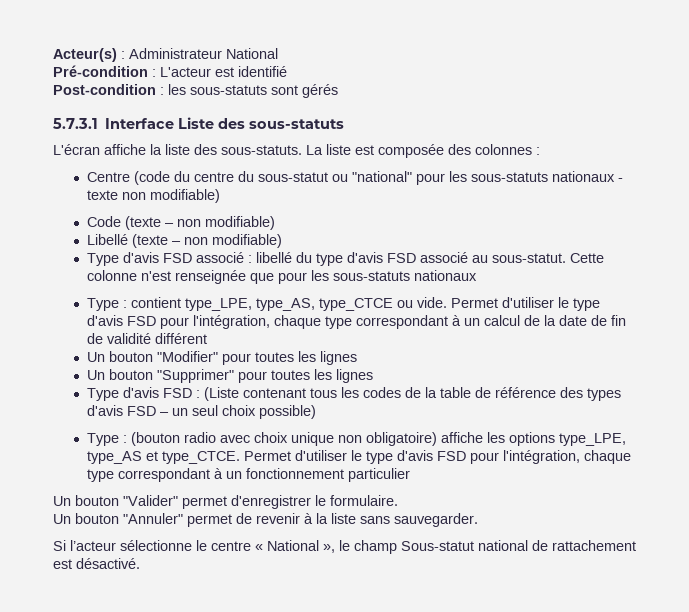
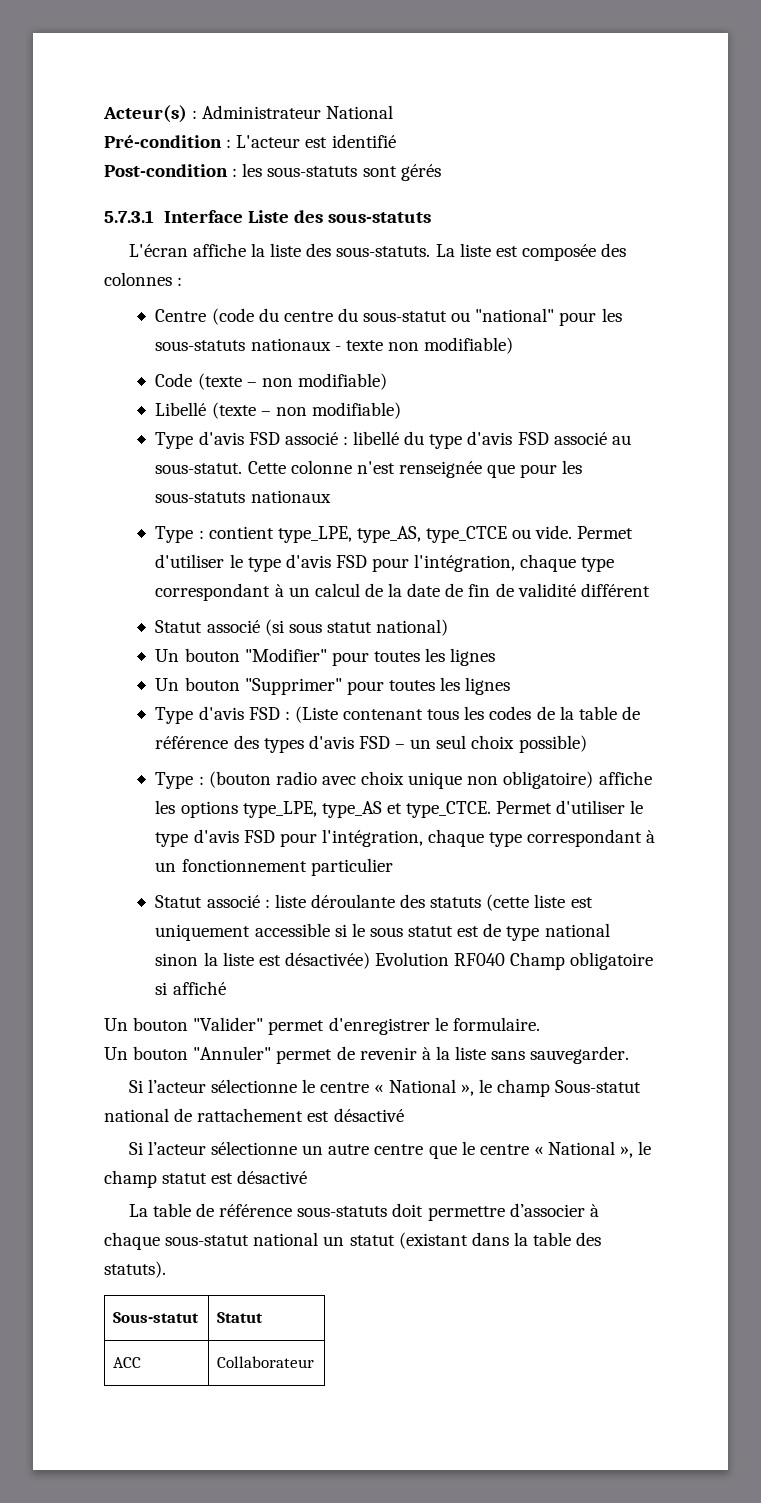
+ Statut associé (si sous statut national)
+ Statut associé : liste déroulante des statuts (cette liste est uniquement accessible si le sous statut est de type national sinon la liste est désactivée) Evolution RF040 Champ obligatoire si affiché
- Si l’acteur sélectionne le centre « National », le champ Sous-statut national de rattachement est désactivé.
+ Si l’acteur sélectionne le centre « National », le champ Sous-statut national de rattachement est désactivé
+ Si l’acteur sélectionne un autre centre que le centre « National », le champ statut est désactivé
+ La table de référence sous-statuts doit permettre d’associer à chaque sous-statut national un statut (existant dans la table des statuts).
+ Sous-statut | Statut
+ ACC | Collaborateur

